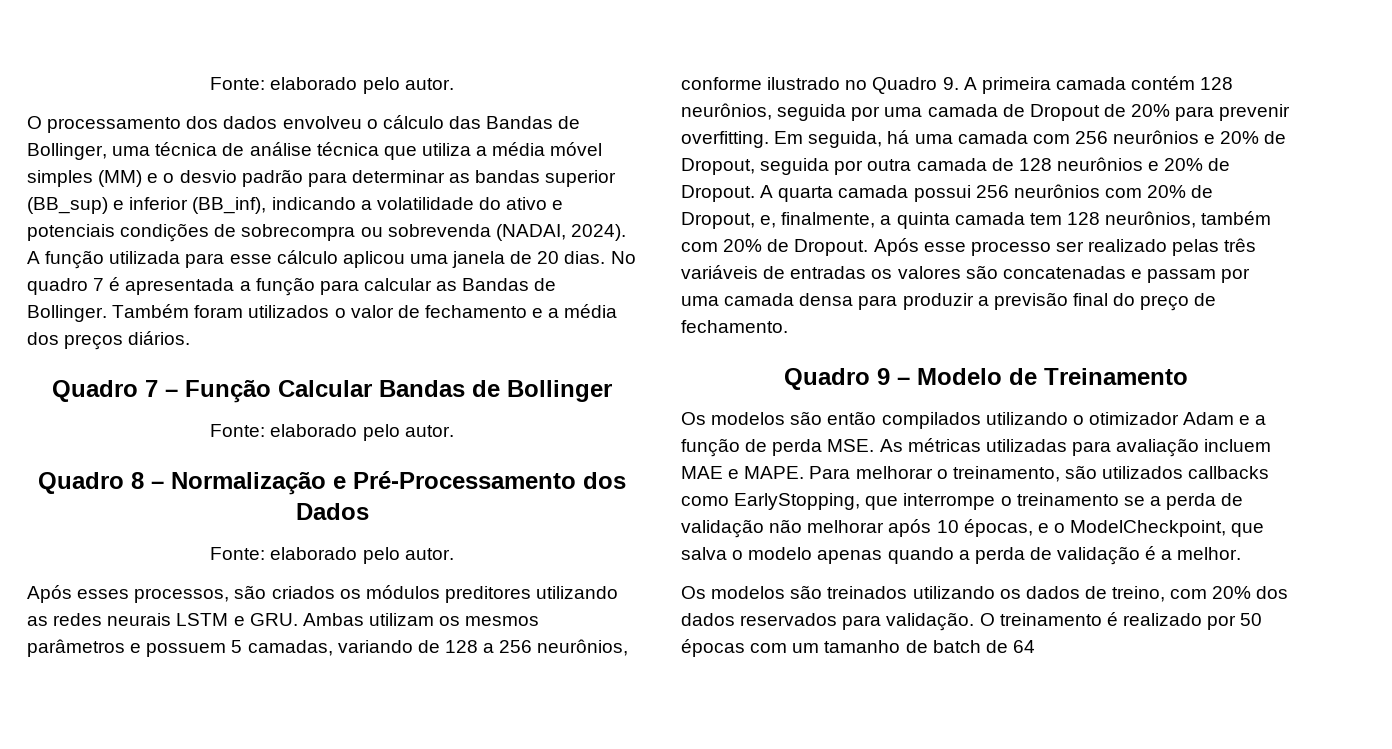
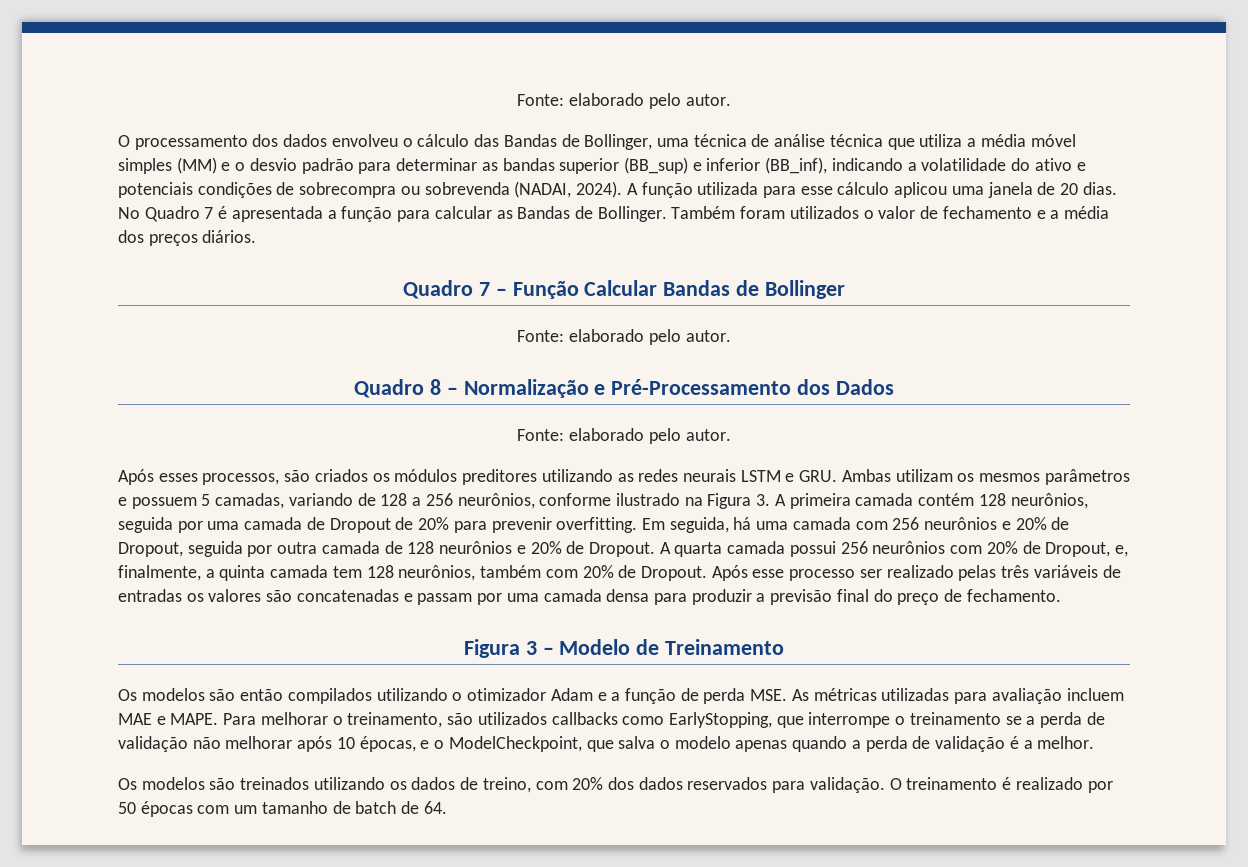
- No quadro 7 é apresentada a função para calcular as Bandas de Bollinger.
+ No Quadro 7 é apresentada a função para calcular as Bandas de Bollinger.
- Após esses processos, são criados os módulos preditores utilizando as redes neurais LSTM e GRU. Ambas utilizam os mesmos parâmetros e possuem 5 camadas, variando de 128 a 256 neurônios, conforme ilustrado no Quadro 9. A primeira camada contém 128 neurônios, seguida por uma camada de Dropout de 20% para prevenir overfitting.
+ Após esses processos, são criados os módulos preditores utilizando as redes neurais LSTM e GRU. Ambas utilizam os mesmos parâmetros e possuem 5 camadas, variando de 128 a 256 neurônios, conforme ilustrado na Figura 3. A primeira camada contém 128 neurônios, seguida por uma camada de Dropout de 20% para prevenir overfitting.
- Quadro 9 – Modelo de Treinamento
+ Figura 3 – Modelo de Treinamento
- O treinamento é realizado por 50 épocas com um tamanho de batch de 64
+ O treinamento é realizado por 50 épocas com um tamanho de batch de 64.

